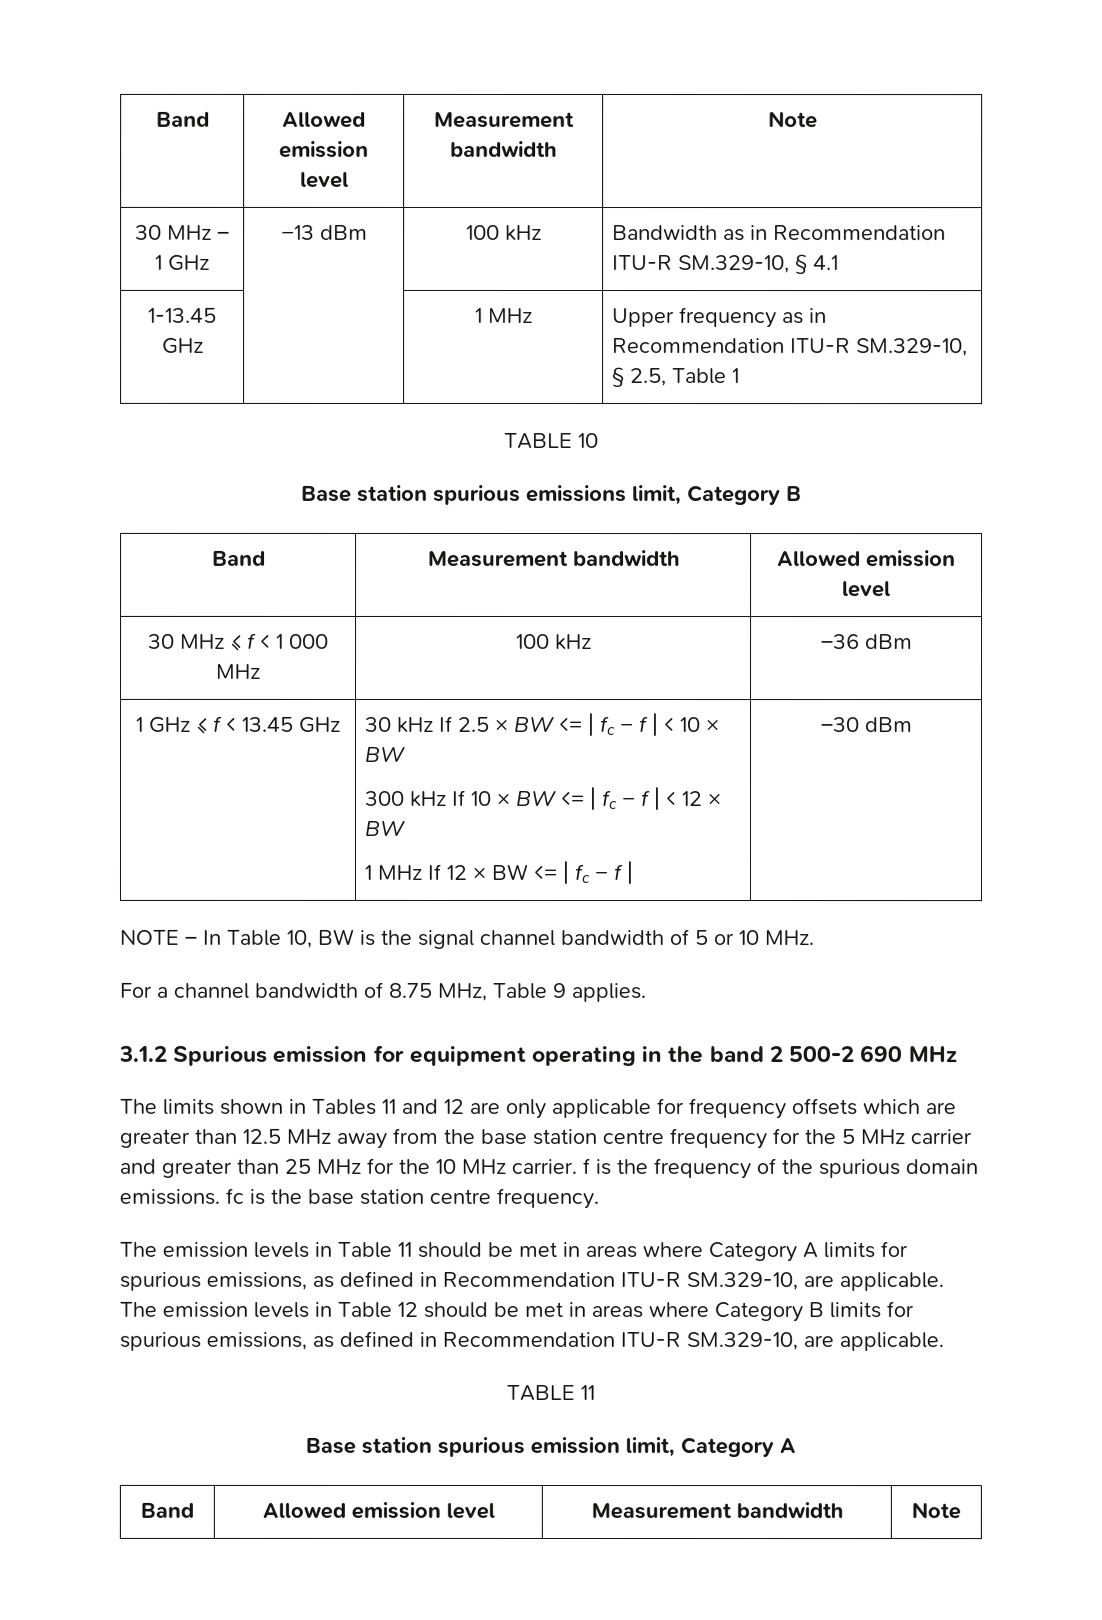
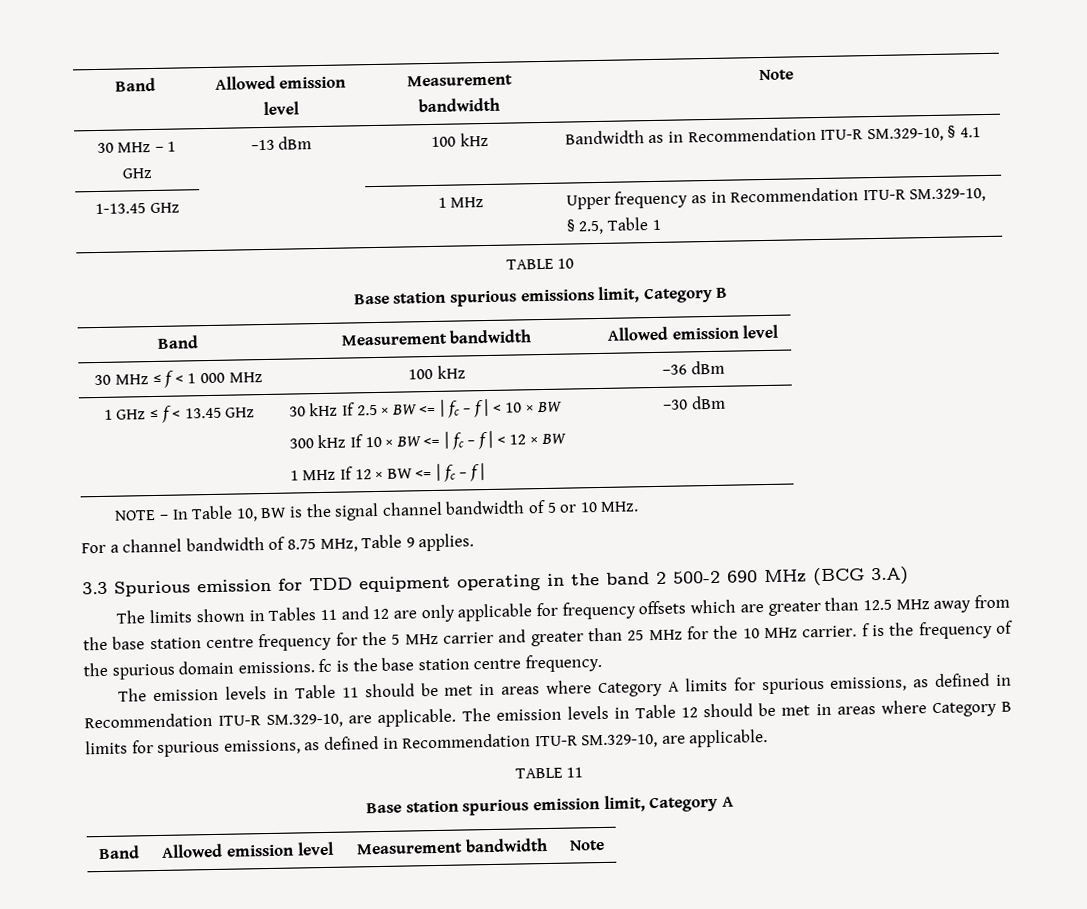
- 3.1.2 Spurious emission for equipment operating in the band 2 500-2 690 MHz
+ 3.3 Spurious emission for TDD equipment operating in the band 2 500-2 690 MHz (BCG 3.A)

